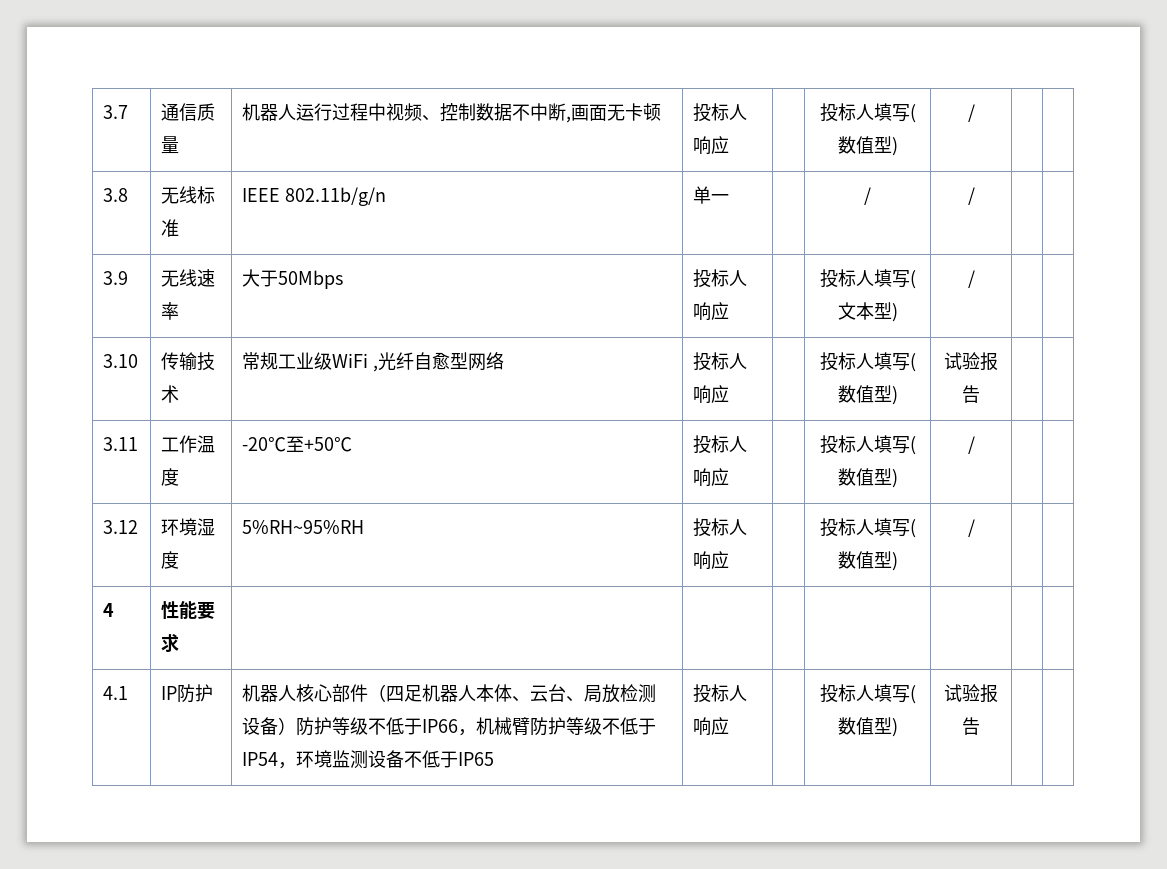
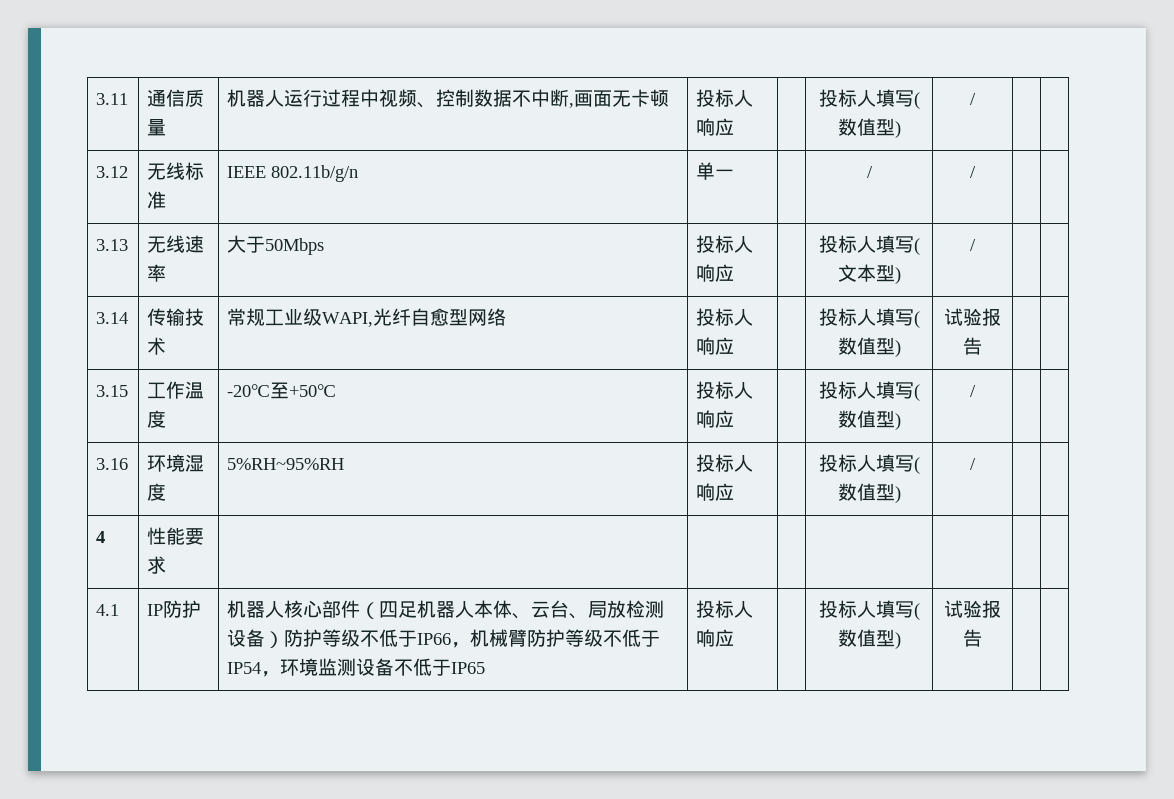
- 3.7 | 通信质量 | 机器人运行过程中视频、控制数据不中断,画面无卡顿 | 投标人响应 | | 投标人填写(数值型) | / | |
+ 3.11 | 通信质量 | 机器人运行过程中视频、控制数据不中断,画面无卡顿 | 投标人响应 | | 投标人填写(数值型) | / | |
- 3.8 | 无线标准 | IEEE 802.11b/g/n | 单一 | | / | / | |
+ 3.12 | 无线标准 | IEEE 802.11b/g/n | 单一 | | / | / | |
- 3.9 | 无线速率 | 大于50Mbps | 投标人响应 | | 投标人填写(文本型) | / | |
+ 3.13 | 无线速率 | 大于50Mbps | 投标人响应 | | 投标人填写(文本型) | / | |
- 3.10 | 传输技术 | 常规工业级WiFi ,光纤自愈型网络 | 投标人响应 | | 投标人填写(数值型) | 试验报告 | |
+ 3.14 | 传输技术 | 常规工业级WAPI,光纤自愈型网络 | 投标人响应 | | 投标人填写(数值型) | 试验报告 | |
- 3.11 | 工作温度 | -20℃至+50℃ | 投标人响应 | | 投标人填写(数值型) | / | |
+ 3.15 | 工作温度 | -20℃至+50℃ | 投标人响应 | | 投标人填写(数值型) | / | |
- 3.12 | 环境湿度 | 5%RH~95%RH | 投标人响应 | | 投标人填写(数值型) | / | |
+ 3.16 | 环境湿度 | 5%RH~95%RH | 投标人响应 | | 投标人填写(数值型) | / | |

